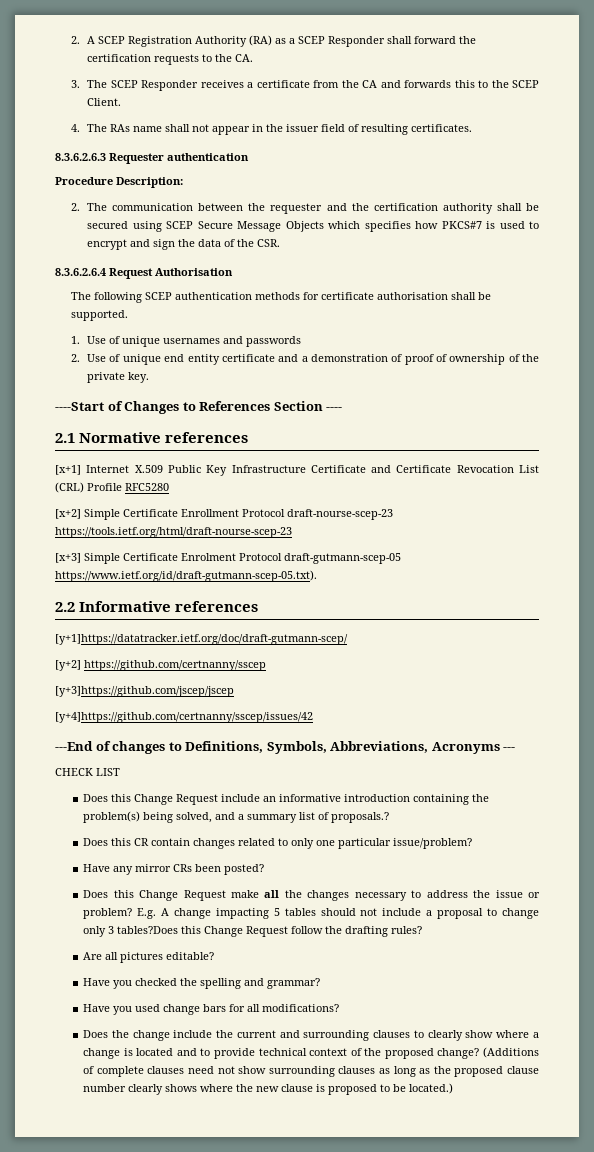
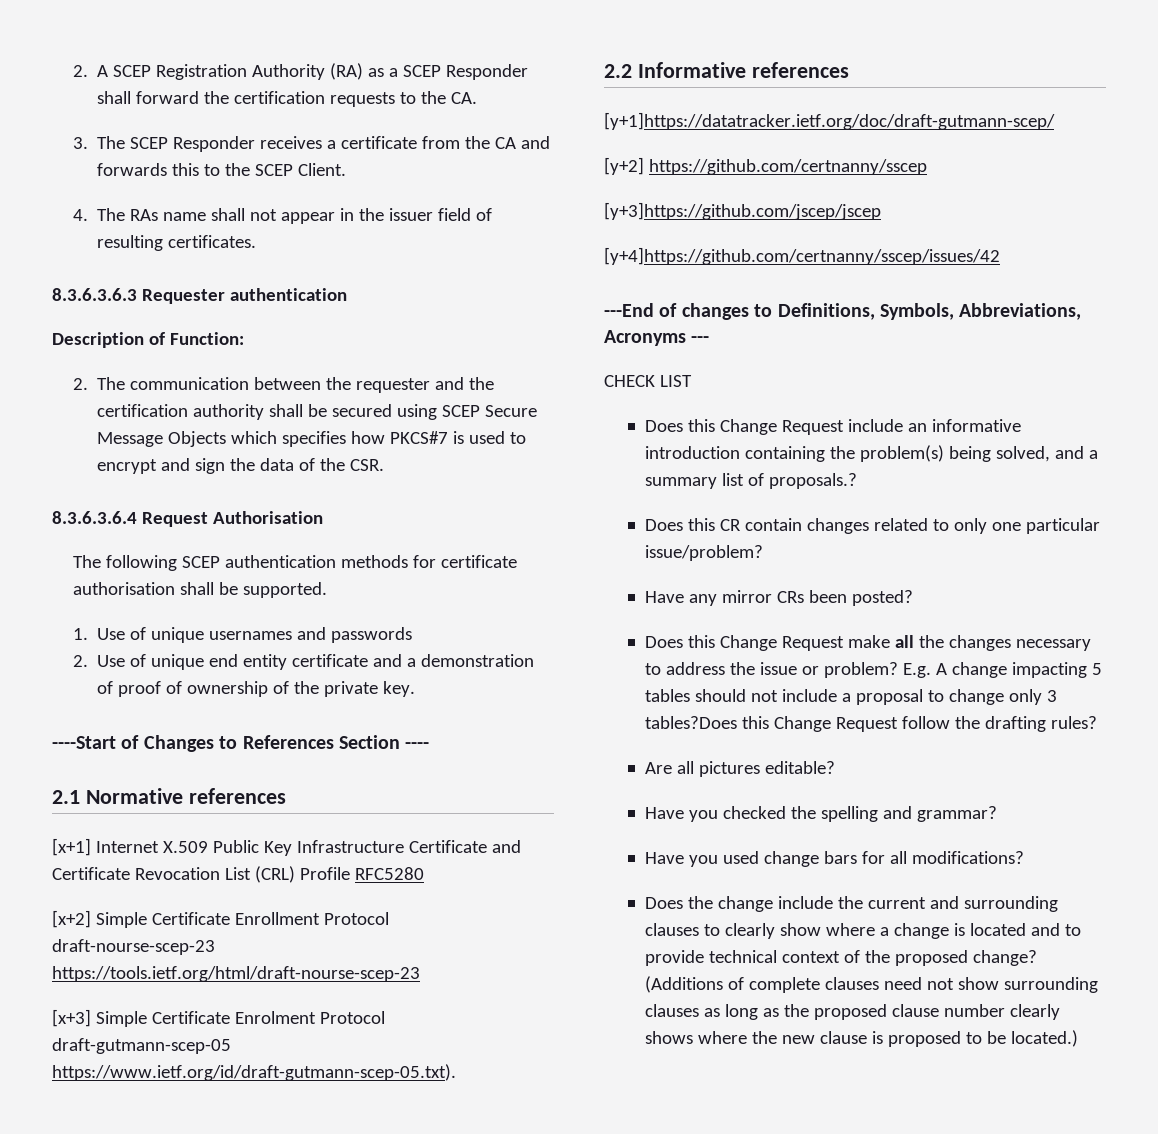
- 8.3.6.2.6.3 Requester authentication
+ 8.3.6.3.6.3 Requester authentication
- Procedure Description:
+ Description of Function:
- 8.3.6.2.6.4 Request Authorisation
+ 8.3.6.3.6.4 Request Authorisation

